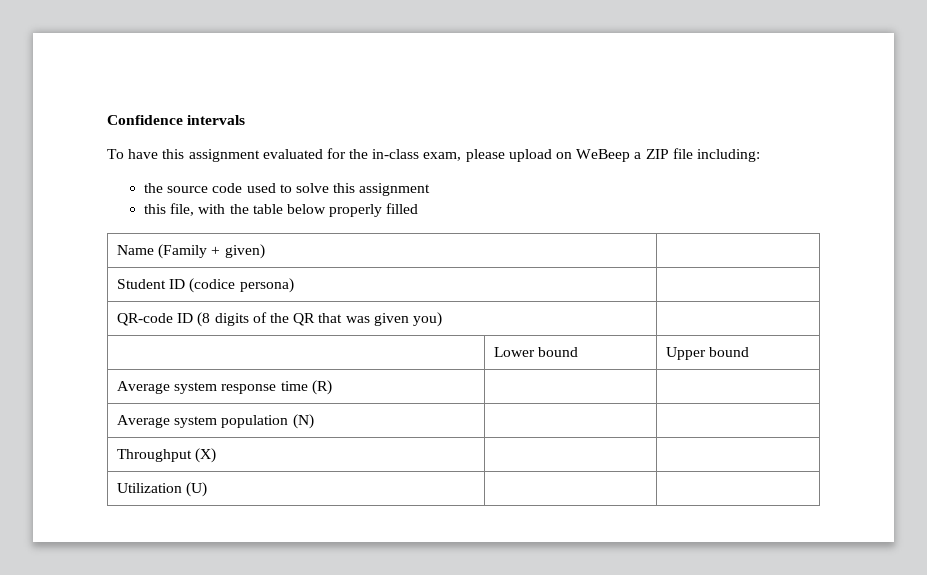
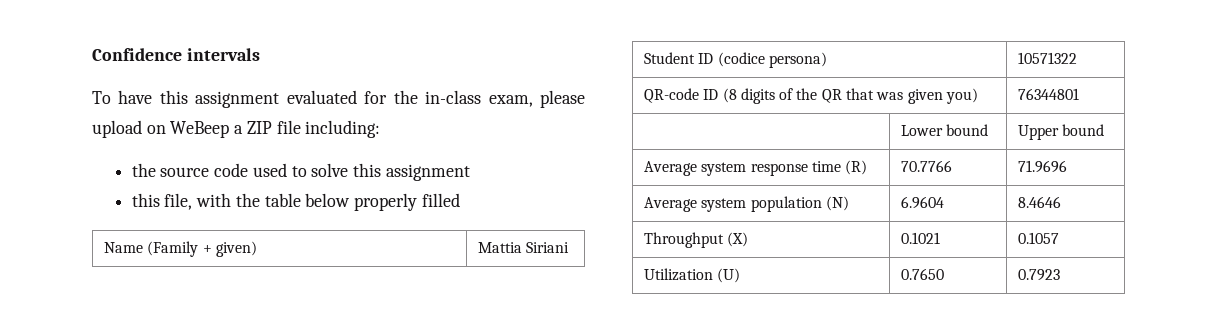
- Name (Family + given) |
+ Name (Family + given) | Mattia Siriani
- Student ID (codice persona) |
+ Student ID (codice persona) | 10571322
- QR-code ID (8 digits of the QR that was given you) |
+ QR-code ID (8 digits of the QR that was given you) | 76344801
- Average system response time (R) | |
+ Average system response time (R) | 70.7766 | 71.9696
- Average system population (N) | |
+ Average system population (N) | 6.9604 | 8.4646
- Throughput (X) | |
+ Throughput (X) | 0.1021 | 0.1057
- Utilization (U) | |
+ Utilization (U) | 0.7650 | 0.7923

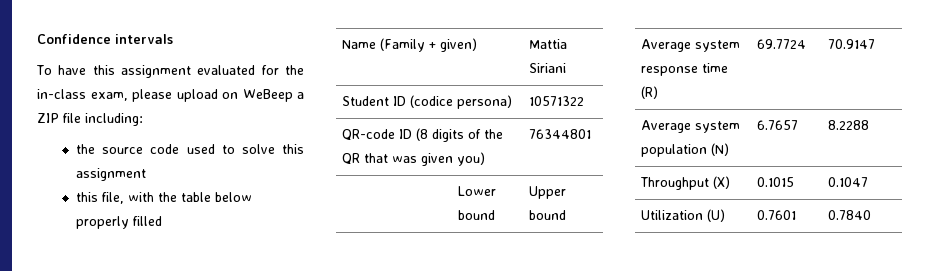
- Average system response time (R) | 70.7766 | 71.9696
+ Average system response time (R) | 69.7724 | 70.9147
- Average system population (N) | 6.9604 | 8.4646
+ Average system population (N) | 6.7657 | 8.2288
- Throughput (X) | 0.1021 | 0.1057
+ Throughput (X) | 0.1015 | 0.1047
- Utilization (U) | 0.7650 | 0.7923
+ Utilization (U) | 0.7601 | 0.7840

